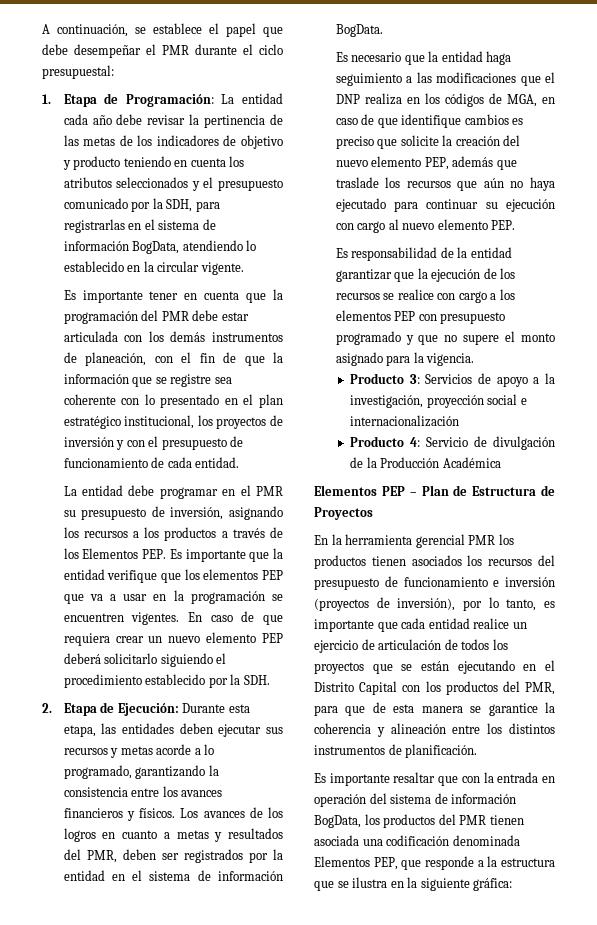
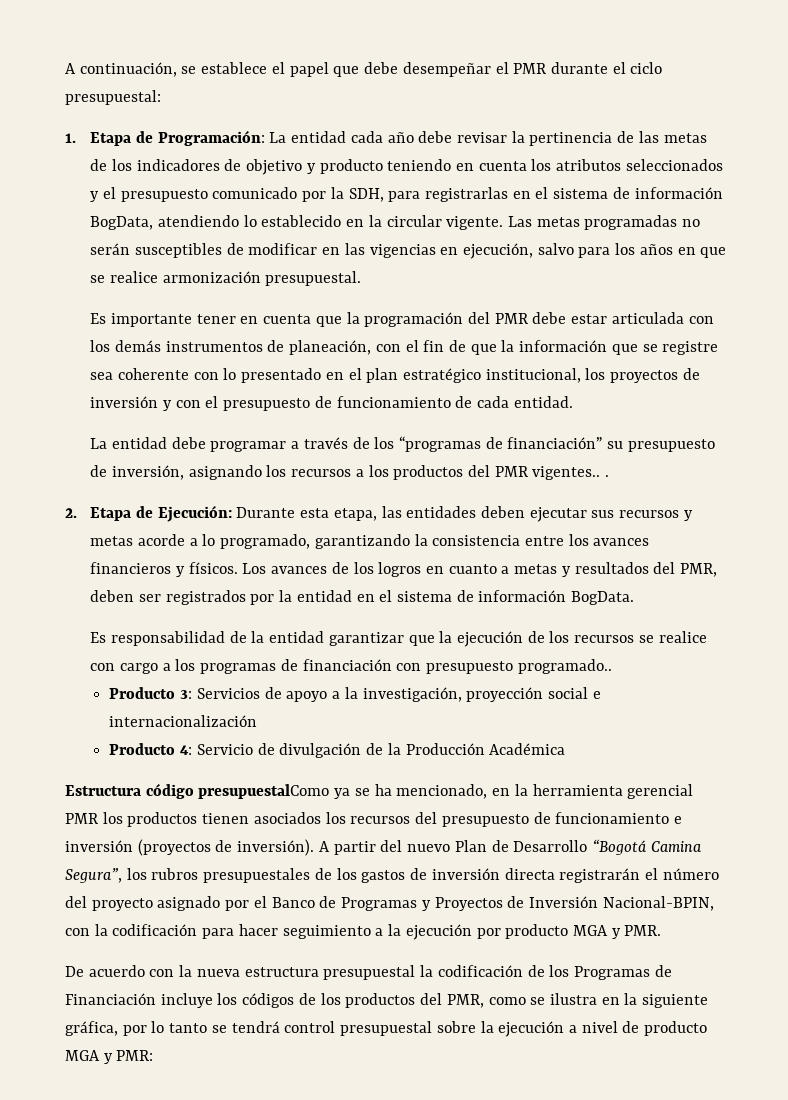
+ Las metas programadas no serán susceptibles de modificar en las vigencias en ejecución, salvo para los años en que se realice armonización presupuestal.
- La entidad debe programar en el PMR su presupuesto de inversión, asignando los recursos a los productos a través de los Elementos PEP. Es importante que la entidad verifique que los elementos PEP que va a usar en la programación se encuentren vigentes. En caso de que requiera crear un nuevo elemento PEP deberá solicitarlo siguiendo el procedimiento establecido por la SDH.
+ La entidad debe programar a través de los “programas de financiación” su presupuesto de inversión, asignando los recursos a los productos del PMR vigentes.. .
- Es necesario que la entidad haga seguimiento a las modificaciones que el DNP realiza en los códigos de MGA, en caso de que identifique cambios es preciso que solicite la creación del nuevo elemento PEP, además que traslade los recursos que aún no haya ejecutado para continuar su ejecución con cargo al nuevo elemento PEP.
- Es responsabilidad de la entidad garantizar que la ejecución de los recursos se realice con cargo a los elementos PEP con presupuesto programado y que no supere el monto asignado para la vigencia.
+ Es responsabilidad de la entidad garantizar que la ejecución de los recursos se realice con cargo a los programas de financiación con presupuesto programado..
- Elementos PEP – Plan de Estructura de Proyectos
- En la herramienta gerencial PMR los productos tienen asociados los recursos del presupuesto de funcionamiento e inversión (proyectos de inversión), por lo tanto, es importante que cada entidad realice un ejercicio de articulación de todos los proyectos que se están ejecutando en el Distrito Capital con los productos del PMR, para que de esta manera se garantice la coherencia y alineación entre los distintos instrumentos de planificación.
- Es importante resaltar que con la entrada en operación del sistema de información BogData, los productos del PMR tienen asociada una codificación denominada Elementos PEP, que responde a la estructura que se ilustra en la siguiente gráfica:
+ Estructura código presupuestalComo ya se ha mencionado, en la herramienta gerencial PMR los productos tienen asociados los recursos del presupuesto de funcionamiento e inversión (proyectos de inversión). A partir del nuevo Plan de Desarrollo “Bogotá Camina Segura”, los rubros presupuestales de los gastos de inversión directa registrarán el número del proyecto asignado por el Banco de Programas y Proyectos de Inversión Nacional-BPIN, con la codificación para hacer seguimiento a la ejecución por producto MGA y PMR.
+ De acuerdo con la nueva estructura presupuestal la codificación de los Programas de Financiación incluye los códigos de los productos del PMR, como se ilustra en la siguiente gráfica, por lo tanto se tendrá control presupuestal sobre la ejecución a nivel de producto MGA y PMR:

